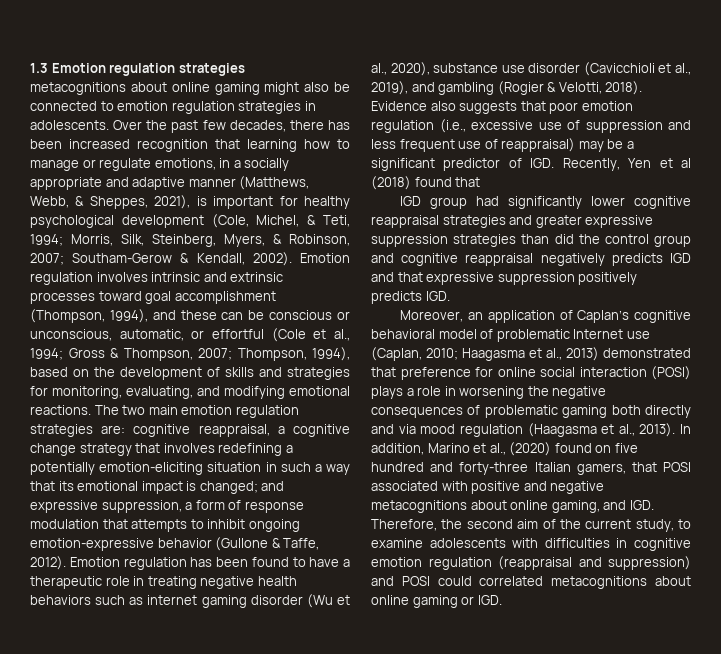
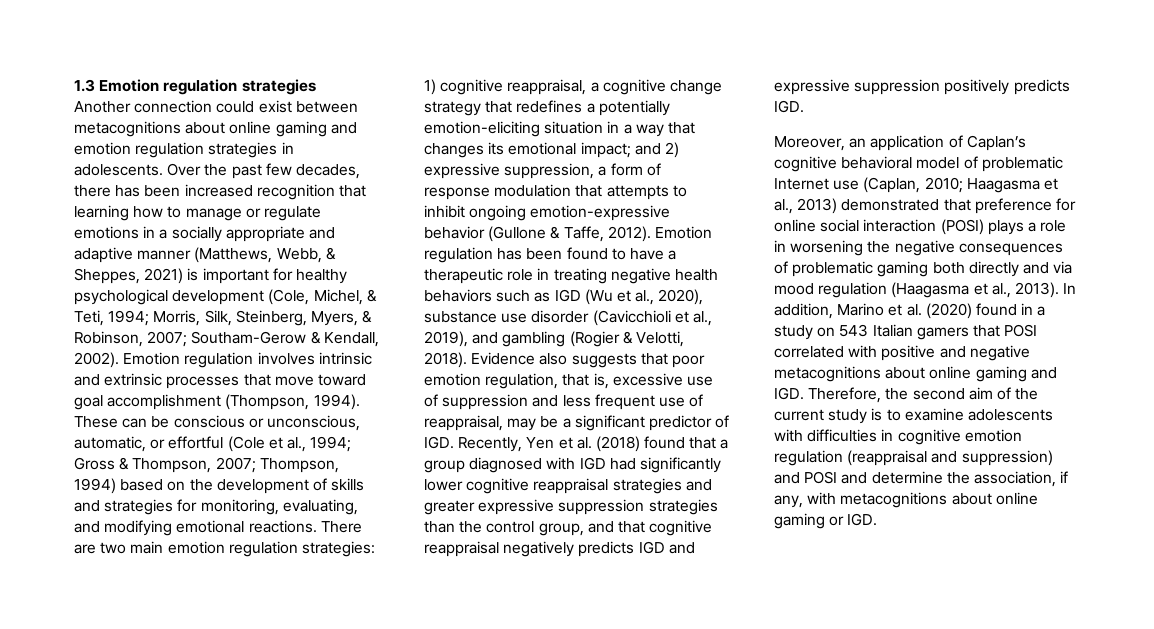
- metacognitions about online gaming might also be connected to emotion regulation strategies in adolescents.
+ Another connection could exist between metacognitions about online gaming and emotion regulation strategies in adolescents.
- Over the past few decades, there has been increased recognition that learning how to manage or regulate emotions, in a socially appropriate and adaptive manner (Matthews, Webb, & Sheppes, 2021), is important for healthy psychological development (Cole, Michel, & Teti, 1994; Morris, Silk, Steinberg, Myers, & Robinson, 2007; Southam-Gerow & Kendall, 2002).
+ Over the past few decades, there has been increased recognition that learning how to manage or regulate emotions in a socially appropriate and adaptive manner (Matthews, Webb, & Sheppes, 2021) is important for healthy psychological development (Cole, Michel, & Teti, 1994; Morris, Silk, Steinberg, Myers, & Robinson, 2007; Southam-Gerow & Kendall, 2002).
- Emotion regulation involves intrinsic and extrinsic processes toward goal accomplishment (Thompson, 1994), and these can be conscious or unconscious, automatic, or effortful (Cole et al., 1994; Gross & Thompson, 2007; Thompson, 1994), based on the development of skills and strategies for monitoring, evaluating, and modifying emotional reactions.
+ Emotion regulation involves intrinsic and extrinsic processes that move toward goal accomplishment (Thompson, 1994). These can be conscious or unconscious, automatic, or effortful (Cole et al., 1994; Gross & Thompson, 2007; Thompson, 1994) based on the development of skills and strategies for monitoring, evaluating, and modifying emotional reactions.
- The two main emotion regulation strategies are: cognitive reappraisal, a cognitive change strategy that involves redefining a potentially emotion-eliciting situation in such a way that its emotional impact is changed; and expressive suppression, a form of response modulation that attempts to inhibit ongoing emotion-expressive behavior (Gullone & Taffe, 2012).
+ There are two main emotion regulation strategies: 1) cognitive reappraisal, a cognitive change strategy that redefines a potentially emotion-eliciting situation in a way that changes its emotional impact; and 2) expressive suppression, a form of response modulation that attempts to inhibit ongoing emotion-expressive behavior (Gullone & Taffe, 2012).
- Emotion regulation has been found to have a therapeutic role in treating negative health behaviors such as internet gaming disorder (Wu et al., 2020), substance use disorder (Cavicchioli et al., 2019), and gambling (Rogier & Velotti, 2018).
+ Emotion regulation has been found to have a therapeutic role in treating negative health behaviors such as IGD (Wu et al., 2020), substance use disorder (Cavicchioli et al., 2019), and gambling (Rogier & Velotti, 2018).
- Evidence also suggests that poor emotion regulation (i.e., excessive use of suppression and less frequent use of reappraisal) may be a significant predictor of IGD. Recently, Yen et al (2018) found that
- IGD group had significantly lower cognitive reappraisal strategies and greater expressive suppression strategies than did the control group and cognitive reappraisal negatively predicts IGD and that expressive suppression positively predicts IGD.
+ Evidence also suggests that poor emotion regulation, that is, excessive use of suppression and less frequent use of reappraisal, may be a significant predictor of IGD. Recently, Yen et al. (2018) found that a group diagnosed with IGD had significantly lower cognitive reappraisal strategies and greater expressive suppression strategies than the control group, and that cognitive reappraisal negatively predicts IGD and expressive suppression positively predicts IGD.
- In addition, Marino et al., (2020) found on five hundred and forty-three Italian gamers, that POSI associated with positive and negative metacognitions about online gaming, and IGD. Therefore, the second aim of the current study, to examine adolescents with difficulties in cognitive emotion regulation (reappraisal and suppression) and POSI could correlated metacognitions about online gaming or IGD.
+ In addition, Marino et al. (2020) found in a study on 543 Italian gamers that POSI correlated with positive and negative metacognitions about online gaming and IGD. Therefore, the second aim of the current study is to examine adolescents with difficulties in cognitive emotion regulation (reappraisal and suppression) and POSI and determine the association, if any, with metacognitions about online gaming or IGD.

